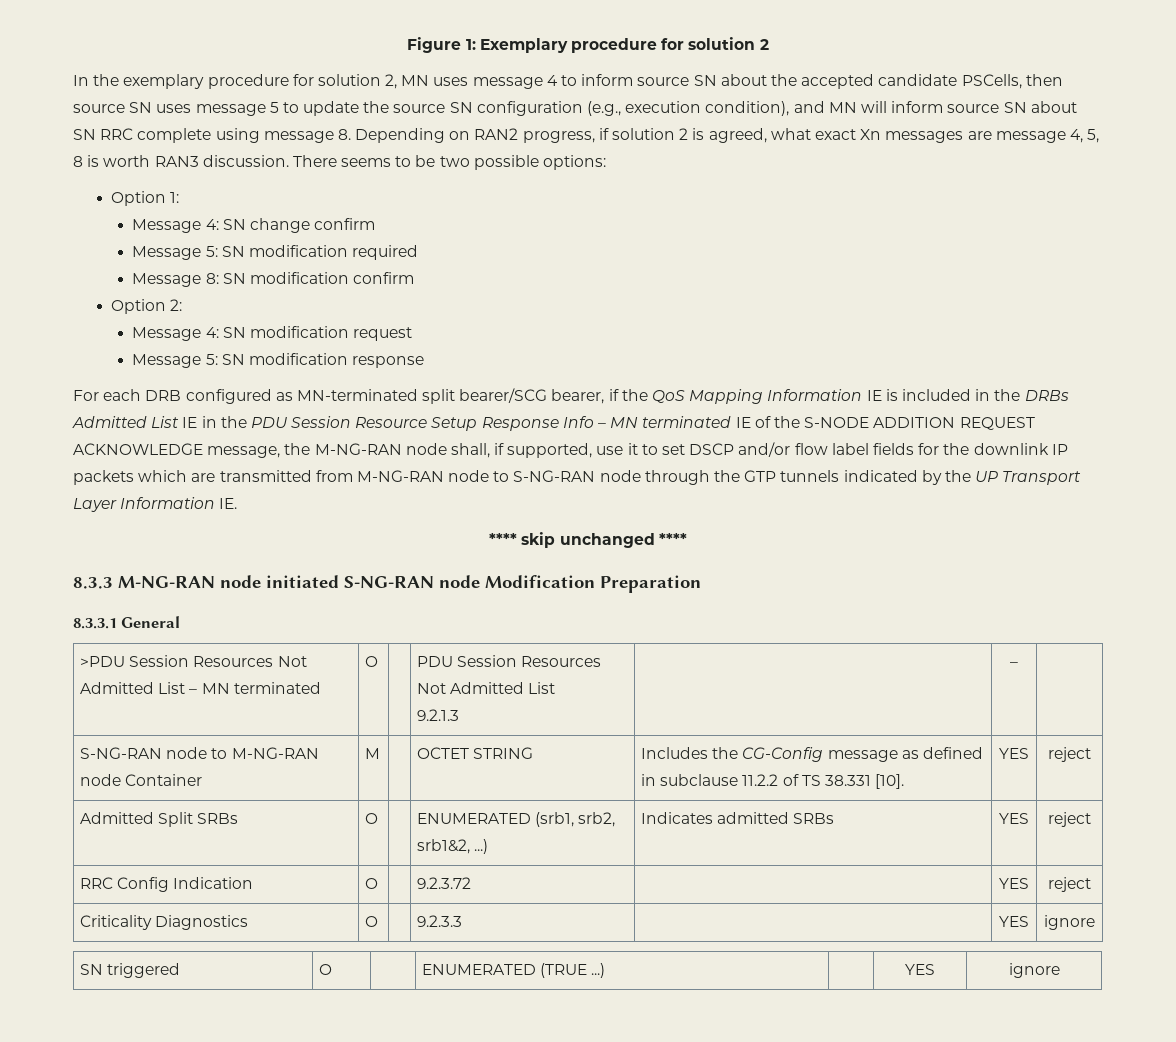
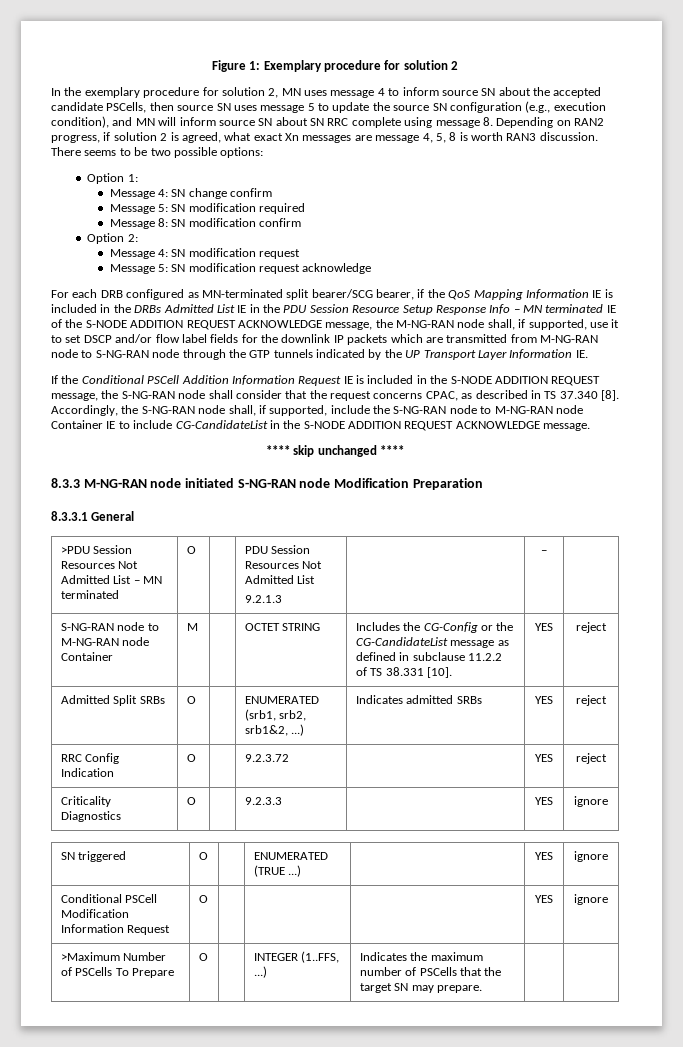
- Message 5: SN modification response
+ Message 5: SN modification request acknowledge
+ If the Conditional PSCell Addition Information Request IE is included in the S-NODE ADDITION REQUEST message, the S-NG-RAN node shall consider that the request concerns CPAC, as described in TS 37.340 [8]. Accordingly, the S-NG-RAN node shall, if supported, include the S-NG-RAN node to M-NG-RAN node Container IE to include CG-CandidateList in the S-NODE ADDITION REQUEST ACKNOWLEDGE message.
- S-NG-RAN node to M-NG-RAN node Container | M | | OCTET STRING | Includes the CG-Config message as defined in subclause 11.2.2 of TS 38.331 [10]. | YES | reject
+ S-NG-RAN node to M-NG-RAN node Container | M | | OCTET STRING | Includes the CG-Config or the CG-CandidateList message as defined in subclause 11.2.2 of TS 38.331 [10]. | YES | reject
+ Conditional PSCell Modification Information Request | O | | | | YES | ignore
+ >Maximum Number of PSCells To Prepare | O | | INTEGER (1..FFS, ...) | Indicates the maximum number of PSCells that the target SN may prepare. | |

